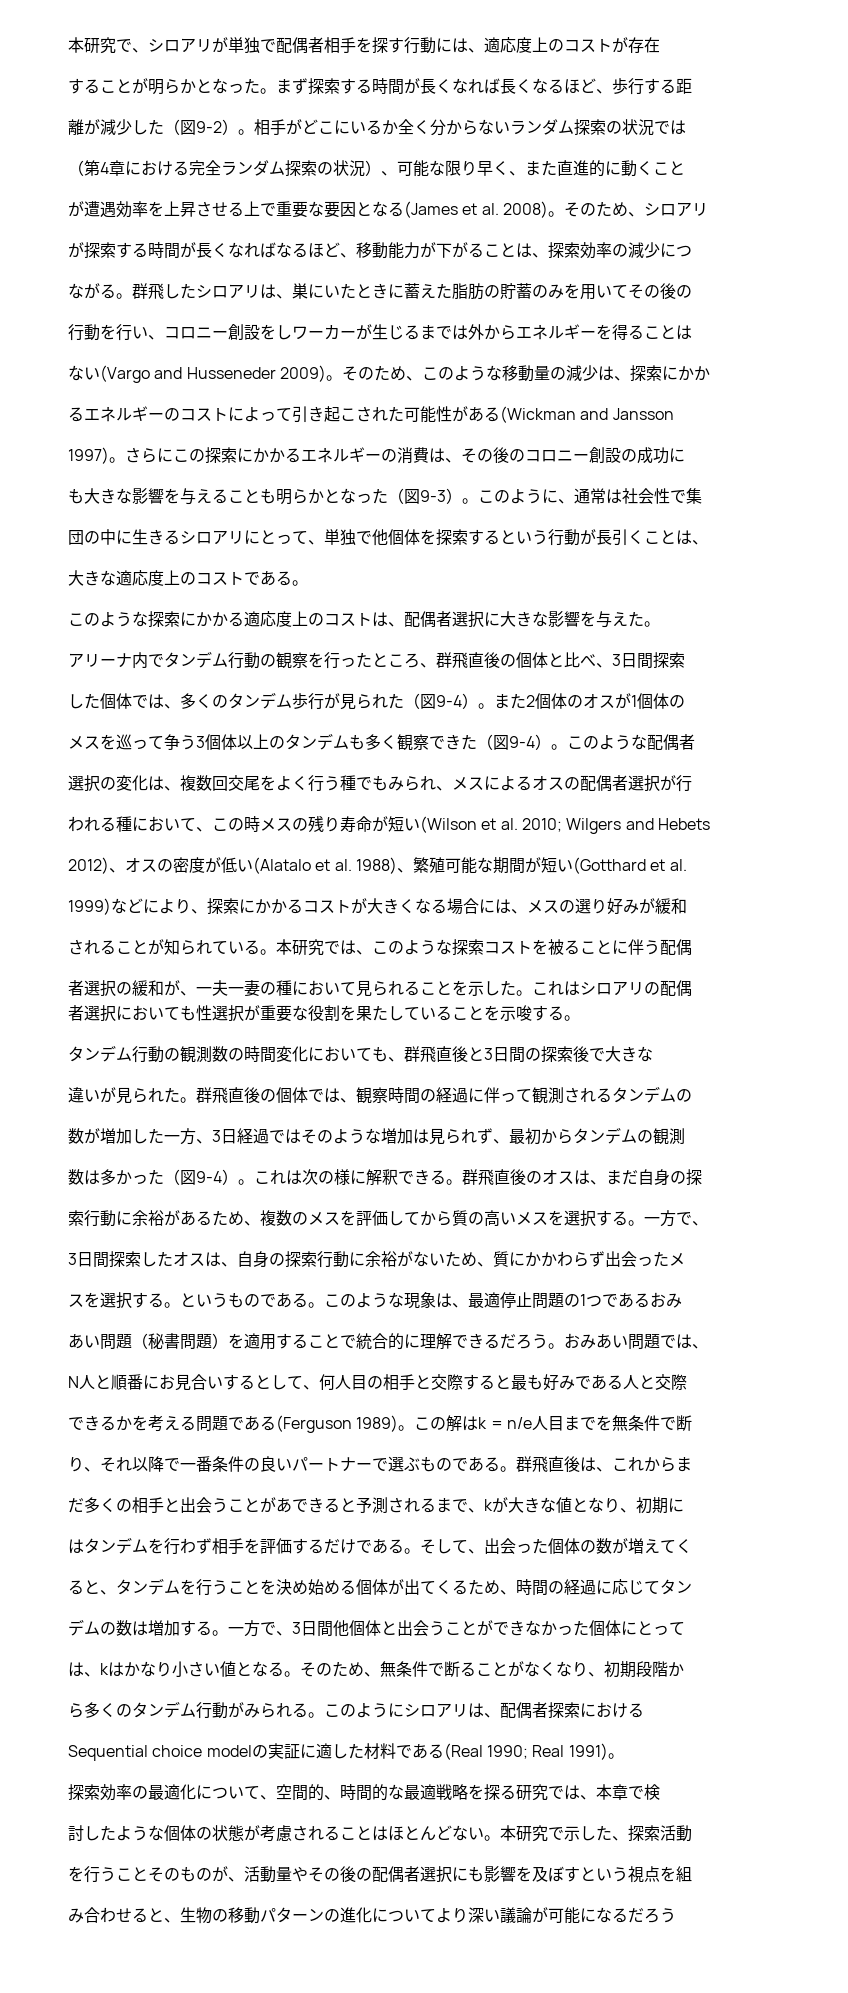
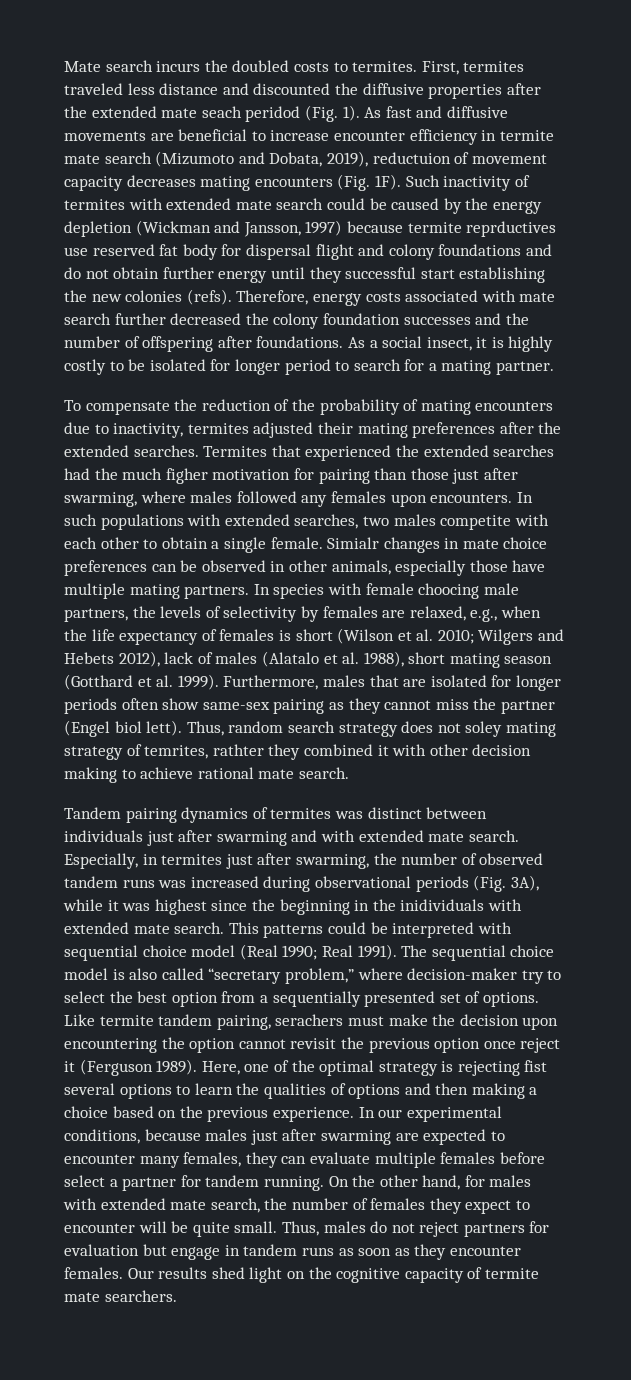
- 本研究で、シロアリが単独で配偶者相手を探す行動には、適応度上のコストが存在
- することが明らかとなった。まず探索する時間が長くなれば長くなるほど、歩行する距
- 離が減少した（図9-2）。相手がどこにいるか全く分からないランダム探索の状況では
- （第4章における完全ランダム探索の状況）、可能な限り早く、また直進的に動くこと
- が遭遇効率を上昇させる上で重要な要因となる(James et al. 2008)。そのため、シロアリ
- が探索する時間が長くなればなるほど、移動能力が下がることは、探索効率の減少につ
- ながる。群飛したシロアリは、巣にいたときに蓄えた脂肪の貯蓄のみを用いてその後の
- 行動を行い、コロニー創設をしワーカーが生じるまでは外からエネルギーを得ることは
- ない(Vargo and Husseneder 2009)。そのため、このような移動量の減少は、探索にかか
- るエネルギーのコストによって引き起こされた可能性がある(Wickman and Jansson
- 1997)。さらにこの探索にかかるエネルギーの消費は、その後のコロニー創設の成功に
- も大きな影響を与えることも明らかとなった（図9-3）。このように、通常は社会性で集
- 団の中に生きるシロアリにとって、単独で他個体を探索するという行動が長引くことは、
- 大きな適応度上のコストである。
- このような探索にかかる適応度上のコストは、配偶者選択に大きな影響を与えた。
- アリーナ内でタンデム行動の観察を行ったところ、群飛直後の個体と比べ、3日間探索
- した個体では、多くのタンデム歩行が見られた（図9-4）。また2個体のオスが1個体の
- メスを巡って争う3個体以上のタンデムも多く観察できた（図9-4）。このような配偶者
- 選択の変化は、複数回交尾をよく行う種でもみられ、メスによるオスの配偶者選択が行
- われる種において、この時メスの残り寿命が短い(Wilson et al. 2010; Wilgers and Hebets
- 2012)、オスの密度が低い(Alatalo et al. 1988)、繁殖可能な期間が短い(Gotthard et al.
- 1999)などにより、探索にかかるコストが大きくなる場合には、メスの選り好みが緩和
- されることが知られている。本研究では、このような探索コストを被ることに伴う配偶
- 者選択の緩和が、一夫一妻の種において見られることを示した。これはシロアリの配偶
- 者選択においても性選択が重要な役割を果たしていることを示唆する。
- タンデム行動の観測数の時間変化においても、群飛直後と3日間の探索後で大きな
- 違いが見られた。群飛直後の個体では、観察時間の経過に伴って観測されるタンデムの
- 数が増加した一方、3日経過ではそのような増加は見られず、最初からタンデムの観測
- 数は多かった（図9-4）。これは次の様に解釈できる。群飛直後のオスは、まだ自身の探
- 索行動に余裕があるため、複数のメスを評価してから質の高いメスを選択する。一方で、
- 3日間探索したオスは、自身の探索行動に余裕がないため、質にかかわらず出会ったメ
- スを選択する。というものである。このような現象は、最適停止問題の1つであるおみ
- あい問題（秘書問題）を適用することで統合的に理解できるだろう。おみあい問題では、
- N人と順番にお見合いするとして、何人目の相手と交際すると最も好みである人と交際
- できるかを考える問題である(Ferguson 1989)。この解はk = n/e人目までを無条件で断
- り、それ以降で一番条件の良いパートナーで選ぶものである。群飛直後は、これからま
- だ多くの相手と出会うことがあできると予測されるまで、kが大きな値となり、初期に
- はタンデムを行わず相手を評価するだけである。そして、出会った個体の数が増えてく
- ると、タンデムを行うことを決め始める個体が出てくるため、時間の経過に応じてタン
- デムの数は増加する。一方で、3日間他個体と出会うことができなかった個体にとって
- は、kはかなり小さい値となる。そのため、無条件で断ることがなくなり、初期段階か
- ら多くのタンデム行動がみられる。このようにシロアリは、配偶者探索における
- Sequential choice modelの実証に適した材料である(Real 1990; Real 1991)。
- 探索効率の最適化について、空間的、時間的な最適戦略を探る研究では、本章で検
- 討したような個体の状態が考慮されることはほとんどない。本研究で示した、探索活動
- を行うことそのものが、活動量やその後の配偶者選択にも影響を及ぼすという視点を組
- み合わせると、生物の移動パターンの進化についてより深い議論が可能になるだろう
+ Mate search incurs the doubled costs to termites. First, termites traveled less distance and discounted the diffusive properties after the extended mate seach peridod (Fig. 1). As fast and diffusive movements are beneficial to increase encounter efficiency in termite mate search (Mizumoto and Dobata, 2019), reductuion of movement capacity decreases mating encounters (Fig. 1F). Such inactivity of termites with extended mate search could be caused by the energy depletion (Wickman and Jansson, 1997) because termite reprductives use reserved fat body for dispersal flight and colony foundations and do not obtain further energy until they successful start establishing the new colonies (refs). Therefore, energy costs associated with mate search further decreased the colony foundation successes and the number of offspering after foundations. As a social insect, it is highly costly to be isolated for longer period to search for a mating partner.
+ To compensate the reduction of the probability of mating encounters due to inactivity, termites adjusted their mating preferences after the extended searches. Termites that experienced the extended searches had the much figher motivation for pairing than those just after swarming, where males followed any females upon encounters. In such populations with extended searches, two males competite with each other to obtain a single female. Simialr changes in mate choice preferences can be observed in other animals, especially those have multiple mating partners. In species with female choocing male partners, the levels of selectivity by females are relaxed, e.g., when the life expectancy of females is short (Wilson et al. 2010; Wilgers and Hebets 2012), lack of males (Alatalo et al. 1988), short mating season (Gotthard et al. 1999). Furthermore, males that are isolated for longer periods often show same-sex pairing as they cannot miss the partner (Engel biol lett). Thus, random search strategy does not soley mating strategy of temrites, rathter they combined it with other decision making to achieve rational mate search.
+ Tandem pairing dynamics of termites was distinct between individuals just after swarming and with extended mate search. Especially, in termites just after swarming, the number of observed tandem runs was increased during observational periods (Fig. 3A), while it was highest since the beginning in the inidividuals with extended mate search. This patterns could be interpreted with sequential choice model (Real 1990; Real 1991). The sequential choice model is also called “secretary problem,” where decision-maker try to select the best option from a sequentially presented set of options. Like termite tandem pairing, serachers must make the decision upon encountering the option cannot revisit the previous option once reject it (Ferguson 1989). Here, one of the optimal strategy is rejecting fist several options to learn the qualities of options and then making a choice based on the previous experience. In our experimental conditions, because males just after swarming are expected to encounter many females, they can evaluate multiple females before select a partner for tandem running. On the other hand, for males with extended mate search, the number of females they expect to encounter will be quite small. Thus, males do not reject partners for evaluation but engage in tandem runs as soon as they encounter females. Our results shed light on the cognitive capacity of termite mate searchers.

